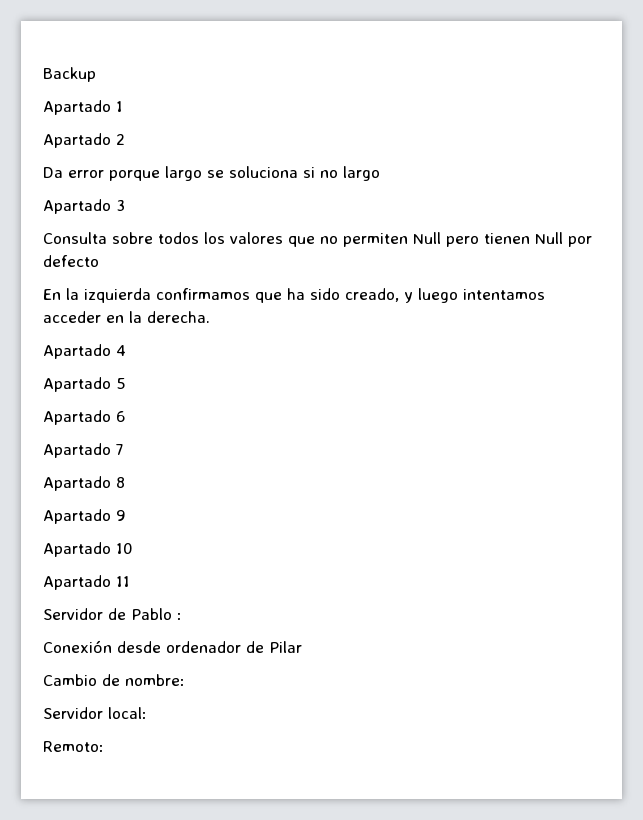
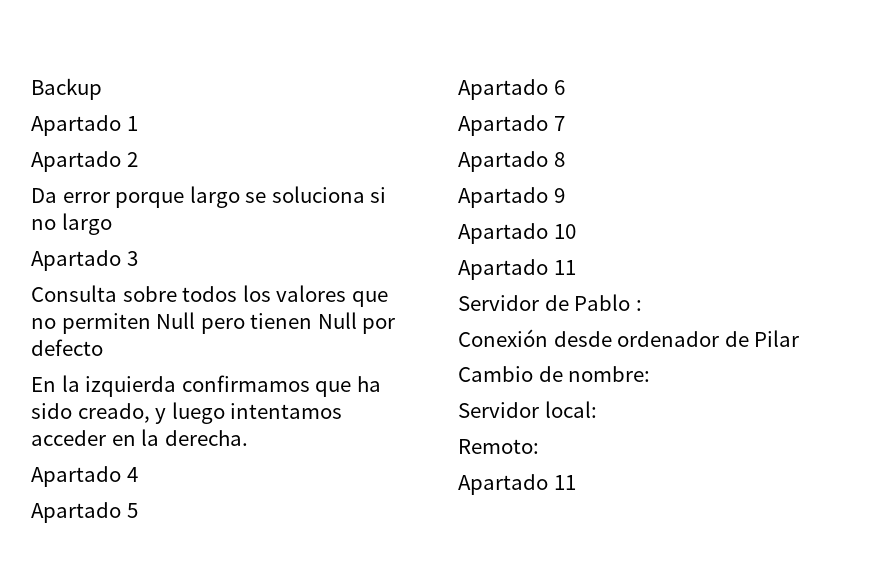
  Remoto:
+ Apartado 11

